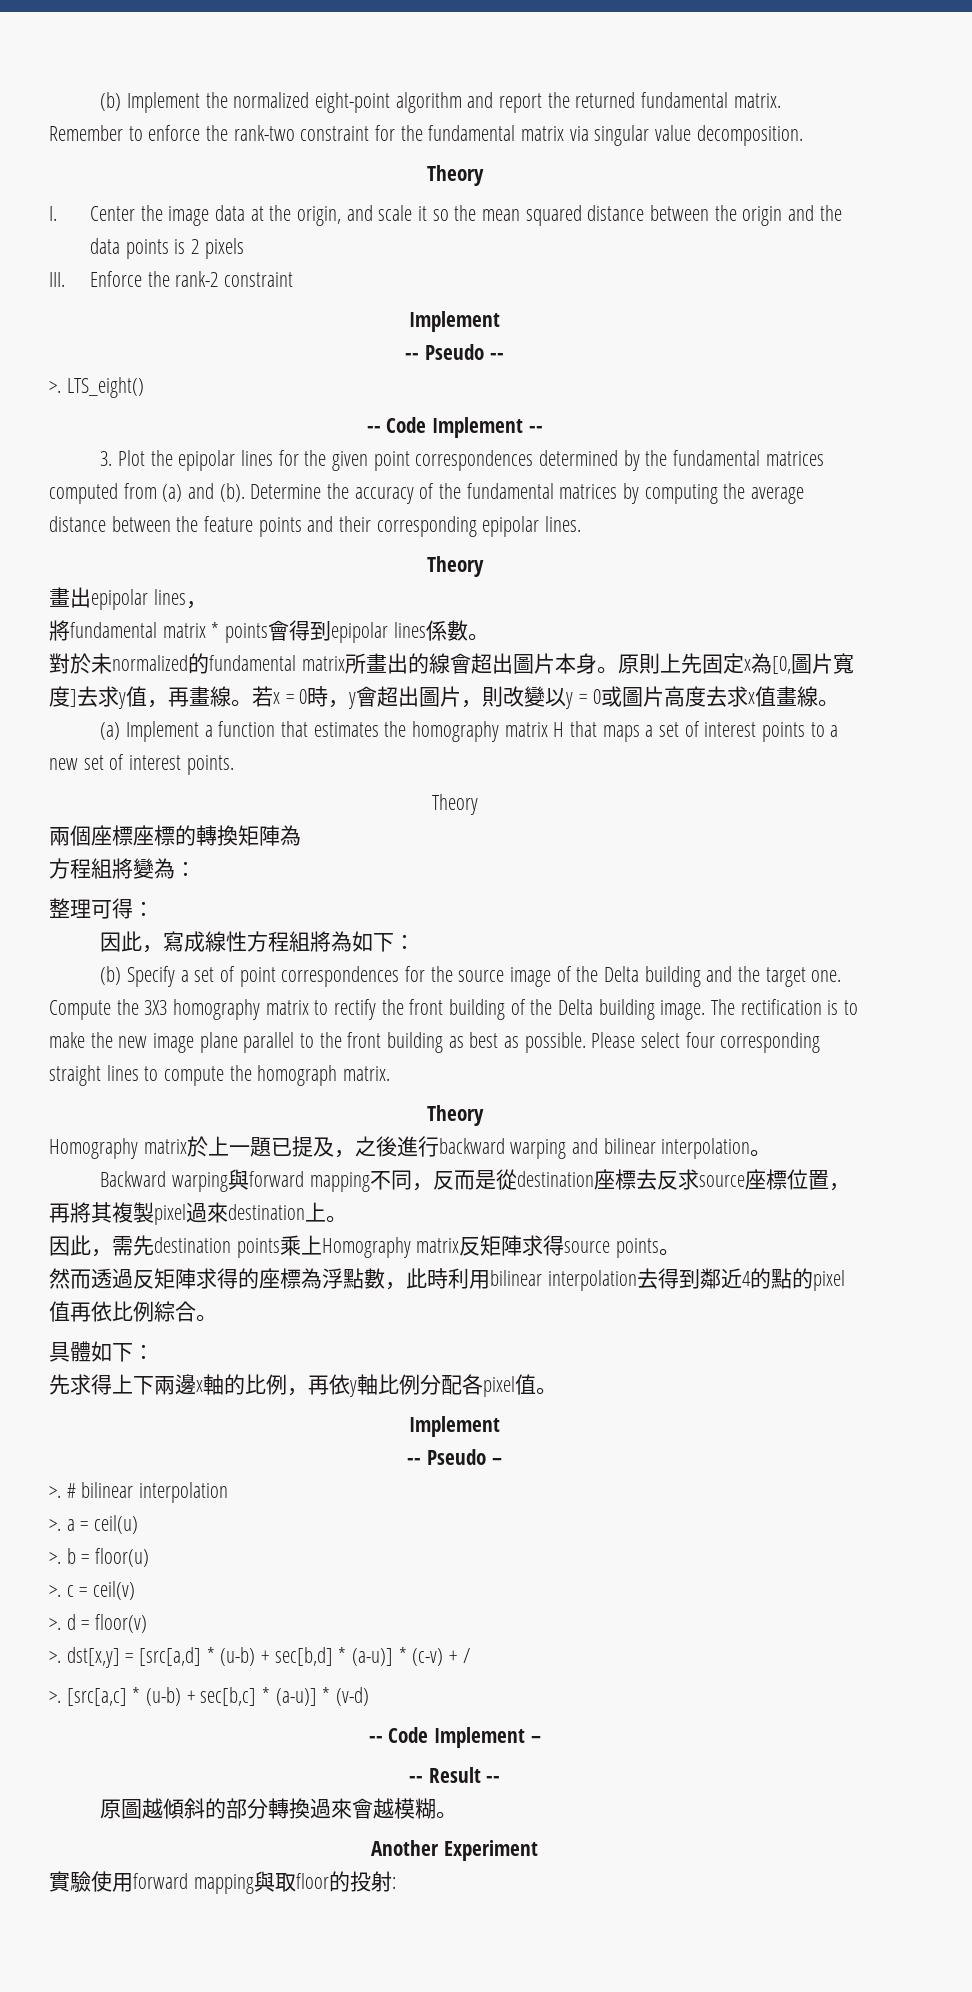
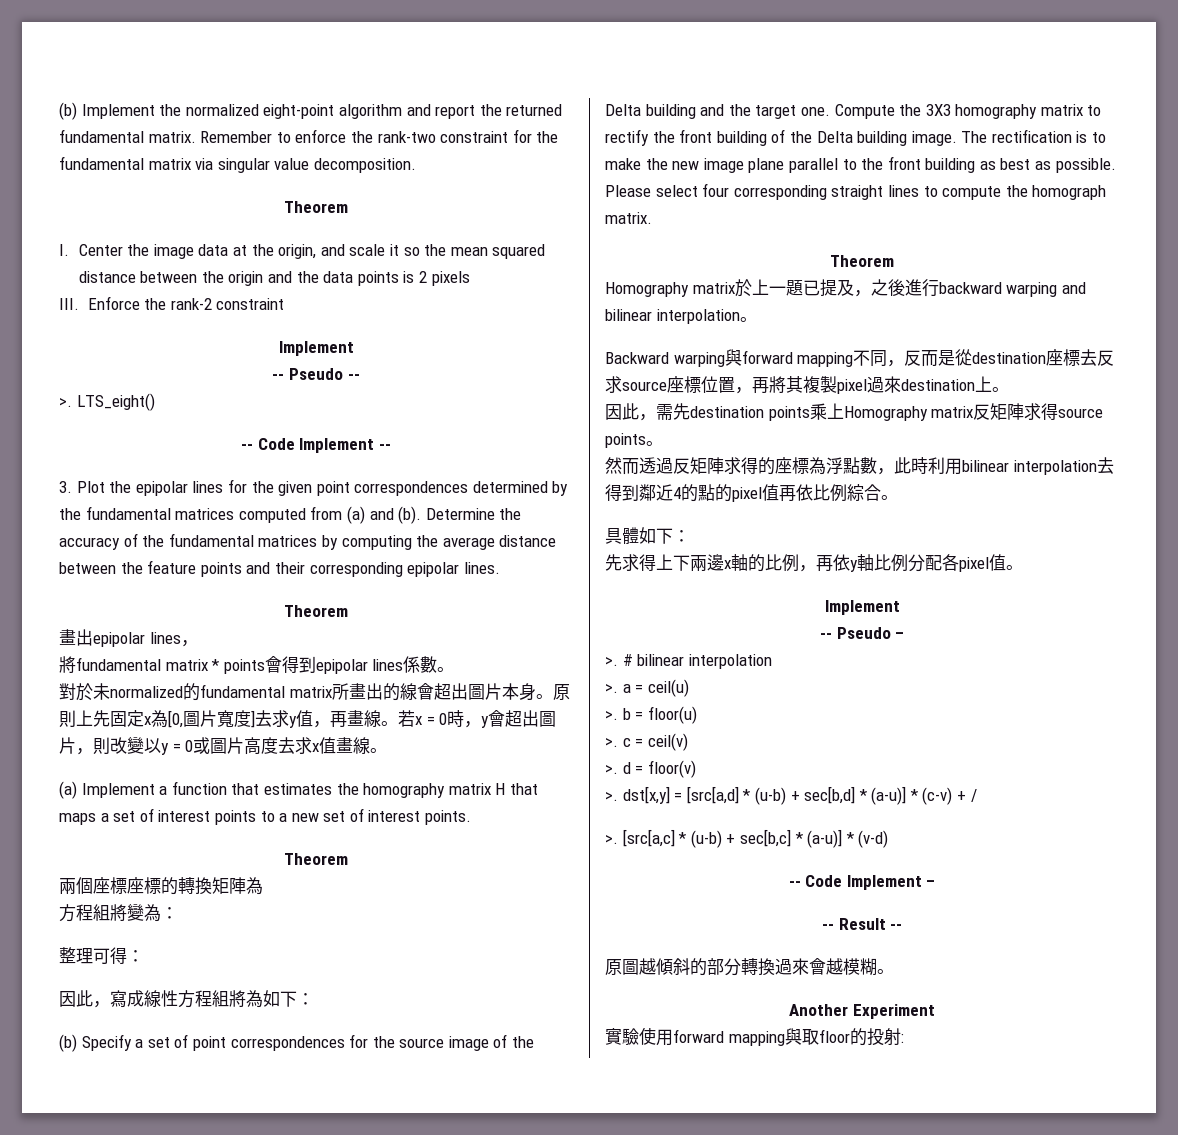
  Remember to enforce the rank-two constraint for the fundamental matrix via singular value decomposition.
- Theory
+ Theorem
  Determine the accuracy of the fundamental matrices by computing the average distance between the feature points and their corresponding epipolar lines.
- Theory
+ Theorem
  (a) Implement a function that estimates the homography matrix H that maps a set of interest points to a new set of interest points.
- Theory
+ Theorem
  Please select four corresponding straight lines to compute the homograph matrix.
- Theory
+ Theorem

